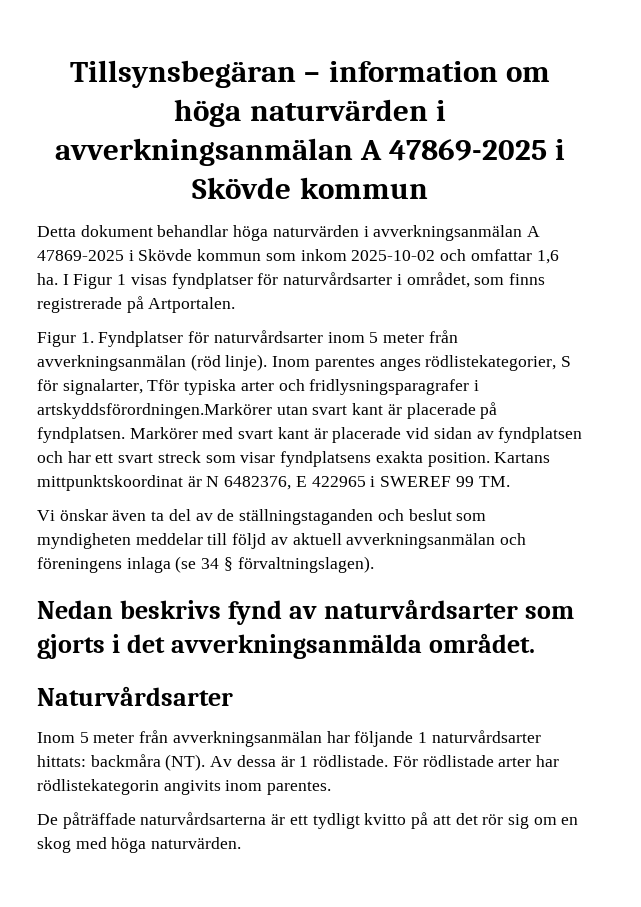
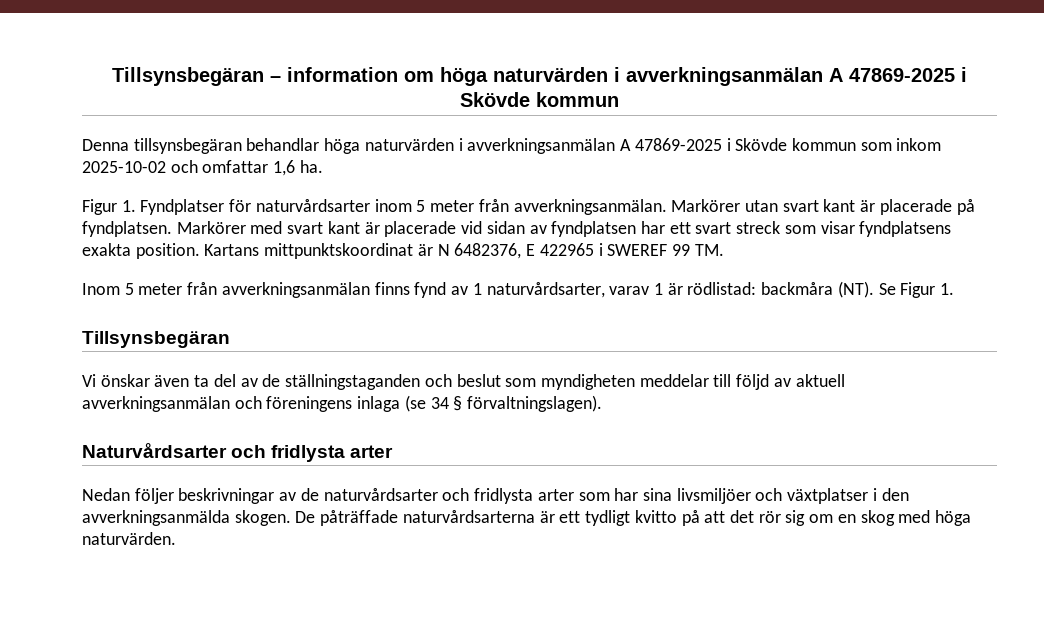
- Detta dokument behandlar höga naturvärden i avverkningsanmälan A 47869-2025 i Skövde kommun som inkom 2025-10-02 och omfattar 1,6 ha. I Figur 1 visas fyndplatser för naturvårdsarter i området, som finns registrerade på Artportalen.
+ Denna tillsynsbegäran behandlar höga naturvärden i avverkningsanmälan A 47869-2025 i Skövde kommun som inkom 2025-10-02 och omfattar 1,6 ha.
- Figur 1. Fyndplatser för naturvårdsarter inom 5 meter från avverkningsanmälan (röd linje). Inom parentes anges rödlistekategorier, S för signalarter, Tför typiska arter och fridlysningsparagrafer i artskyddsförordningen.Markörer utan svart kant är placerade på fyndplatsen.
+ Figur 1. Fyndplatser för naturvårdsarter inom 5 meter från avverkningsanmälan. Markörer utan svart kant är placerade på fyndplatsen.
- Markörer med svart kant är placerade vid sidan av fyndplatsen och har ett svart streck som visar fyndplatsens exakta position.
+ Markörer med svart kant är placerade vid sidan av fyndplatsen har ett svart streck som visar fyndplatsens exakta position.
+ Inom 5 meter från avverkningsanmälan finns fynd av 1 naturvårdsarter, varav 1 är rödlistad: backmåra (NT). Se Figur 1.
+ Tillsynsbegäran
- Nedan beskrivs fynd av naturvårdsarter som gjorts i det avverkningsanmälda området.
- Naturvårdsarter
- Inom 5 meter från avverkningsanmälan har följande 1 naturvårdsarter hittats: backmåra (NT). Av dessa är 1 rödlistade. För rödlistade arter har rödlistekategorin angivits inom parentes.
- De påträffade naturvårdsarterna är ett tydligt kvitto på att det rör sig om en skog med höga naturvärden.
+ Naturvårdsarter och fridlysta arter
+ Nedan följer beskrivningar av de naturvårdsarter och fridlysta arter som har sina livsmiljöer och växtplatser i den avverkningsanmälda skogen. De påträffade naturvårdsarterna är ett tydligt kvitto på att det rör sig om en skog med höga naturvärden.

